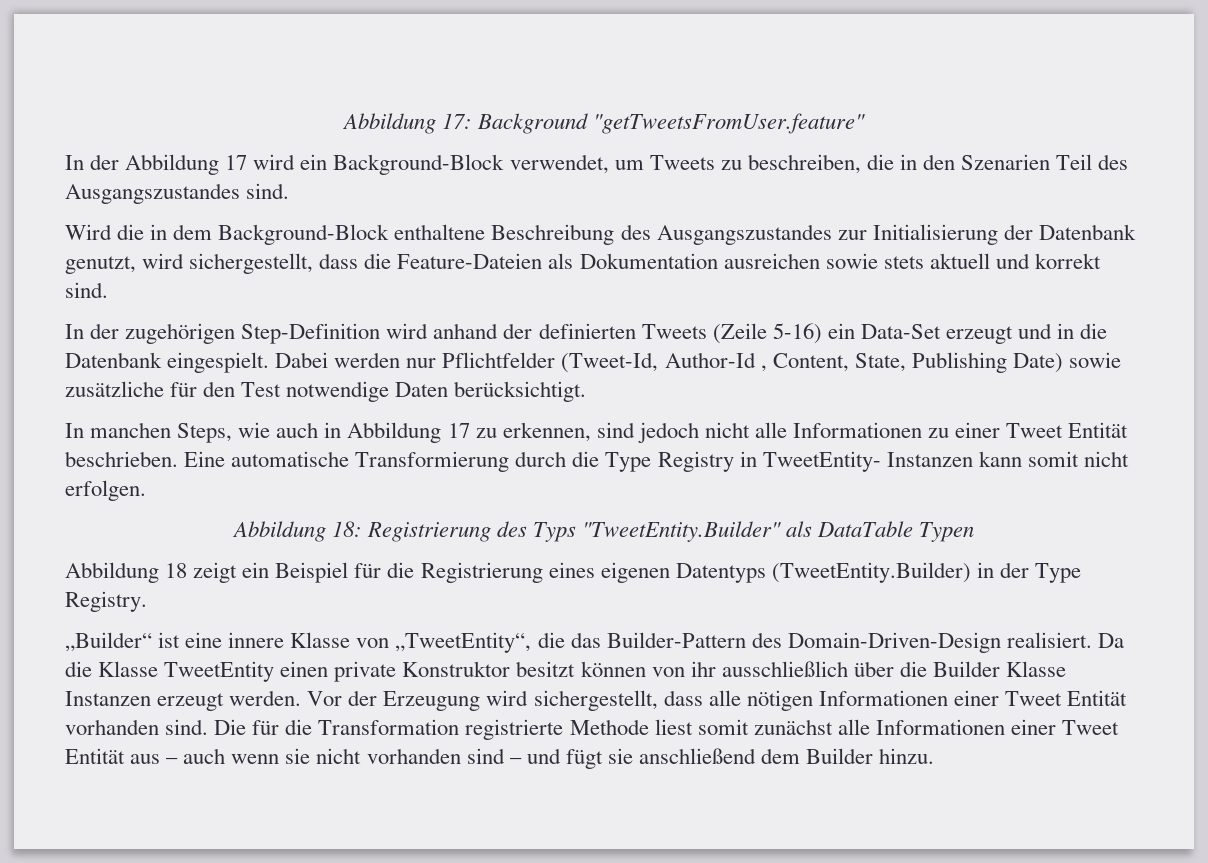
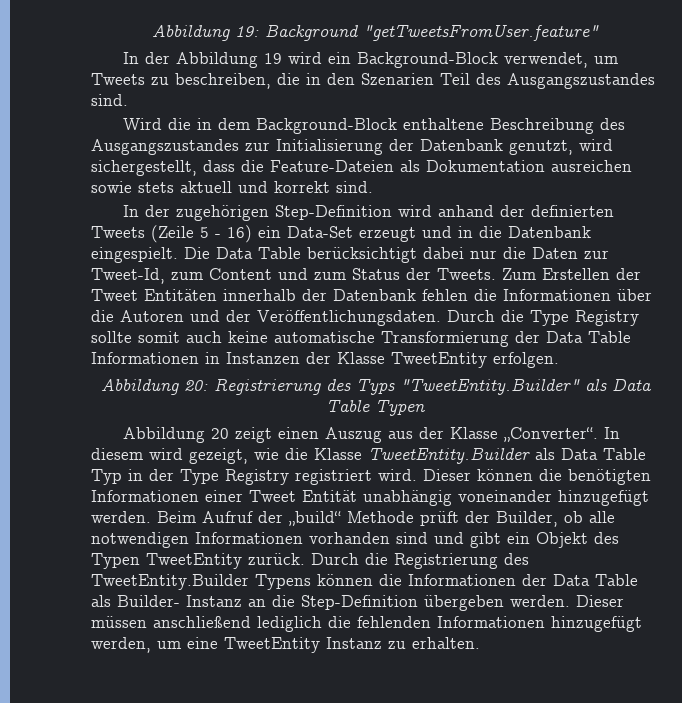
- Abbildung 17: Background "getTweetsFromUser.feature"
+ Abbildung 19: Background "getTweetsFromUser.feature"
- In der Abbildung 17 wird ein Background-Block verwendet, um Tweets zu beschreiben, die in den Szenarien Teil des Ausgangszustandes sind.
+ In der Abbildung 19 wird ein Background-Block verwendet, um Tweets zu beschreiben, die in den Szenarien Teil des Ausgangszustandes sind.
- In der zugehörigen Step-Definition wird anhand der definierten Tweets (Zeile 5-16) ein Data-Set erzeugt und in die Datenbank eingespielt.
+ In der zugehörigen Step-Definition wird anhand der definierten Tweets (Zeile 5 - 16) ein Data-Set erzeugt und in die Datenbank eingespielt.
- Dabei werden nur Pflichtfelder (Tweet-Id, Author-Id , Content, State, Publishing Date) sowie zusätzliche für den Test notwendige Daten berücksichtigt.
- In manchen Steps, wie auch in Abbildung 17 zu erkennen, sind jedoch nicht alle Informationen zu einer Tweet Entität beschrieben. Eine automatische Transformierung durch die Type Registry in TweetEntity- Instanzen kann somit nicht erfolgen.
+ Die Data Table berücksichtigt dabei nur die Daten zur Tweet-Id, zum Content und zum Status der Tweets. Zum Erstellen der Tweet Entitäten innerhalb der Datenbank fehlen die Informationen über die Autoren und der Veröffentlichungsdaten. Durch die Type Registry sollte somit auch keine automatische Transformierung der Data Table Informationen in Instanzen der Klasse TweetEntity erfolgen.
- Abbildung 18: Registrierung des Typs "TweetEntity.Builder" als DataTable Typen
+ Abbildung 20: Registrierung des Typs "TweetEntity.Builder" als Data Table Typen
- Abbildung 18 zeigt ein Beispiel für die Registrierung eines eigenen Datentyps (TweetEntity.Builder) in der Type Registry.
- „Builder“ ist eine innere Klasse von „TweetEntity“, die das Builder-Pattern des Domain-Driven-Design realisiert. Da die Klasse TweetEntity einen private Konstruktor besitzt können von ihr ausschließlich über die Builder Klasse Instanzen erzeugt werden. Vor der Erzeugung wird sichergestellt, dass alle nötigen Informationen einer Tweet Entität vorhanden sind. Die für die Transformation registrierte Methode liest somit zunächst alle Informationen einer Tweet Entität aus – auch wenn sie nicht vorhanden sind – und fügt sie anschließend dem Builder hinzu.
+ Abbildung 20 zeigt einen Auszug aus der Klasse „Converter“. In diesem wird gezeigt, wie die Klasse TweetEntity.Builder als Data Table Typ in der Type Registry registriert wird. Dieser können die benötigten Informationen einer Tweet Entität unabhängig voneinander hinzugefügt werden. Beim Aufruf der „build“ Methode prüft der Builder, ob alle notwendigen Informationen vorhanden sind und gibt ein Objekt des Typen TweetEntity zurück. Durch die Registrierung des TweetEntity.Builder Typens können die Informationen der Data Table als Builder- Instanz an die Step-Definition übergeben werden. Dieser müssen anschließend lediglich die fehlenden Informationen hinzugefügt werden, um eine TweetEntity Instanz zu erhalten.

